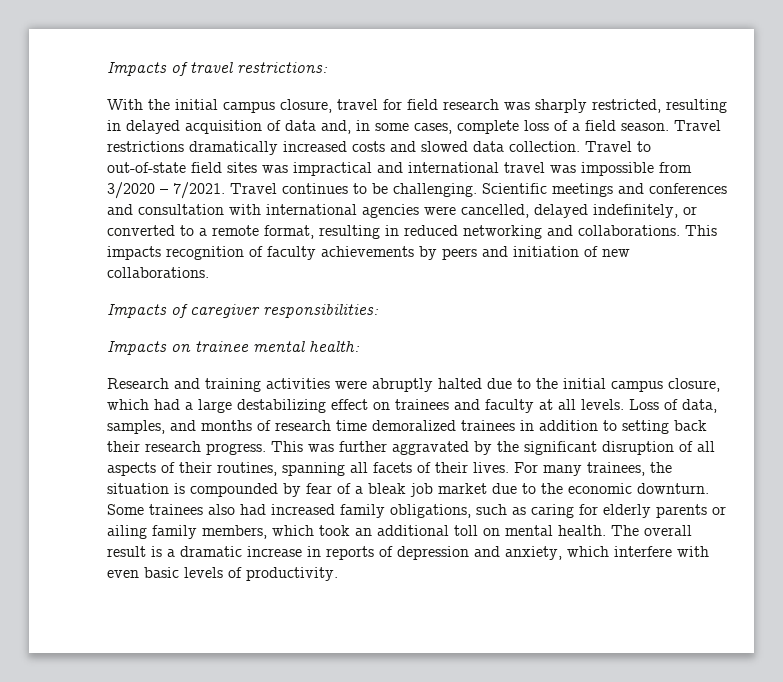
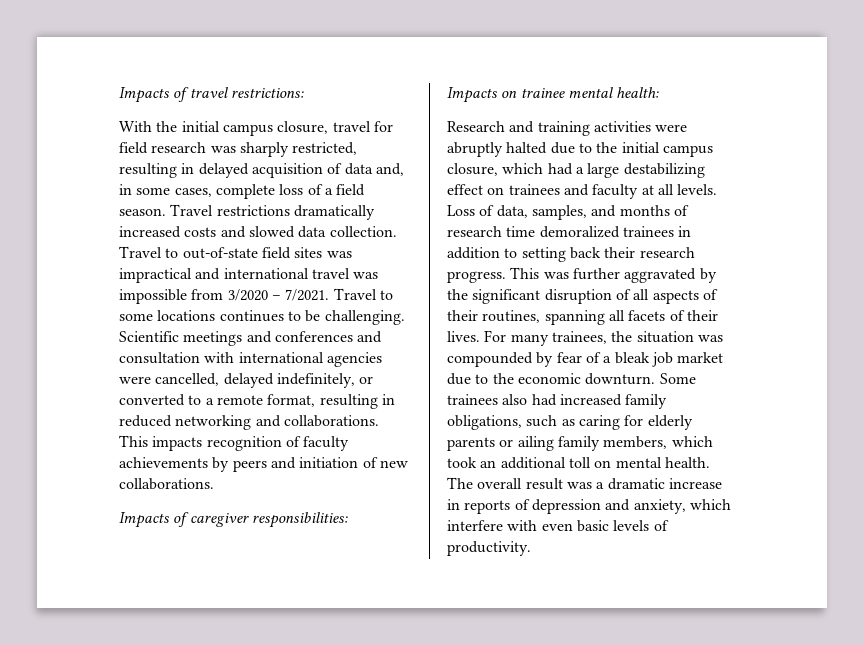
- Travel continues to be challenging.
+ Travel to some locations continues to be challenging.
- For many trainees, the situation is compounded by fear of a bleak job market due to the economic downturn.
+ For many trainees, the situation was compounded by fear of a bleak job market due to the economic downturn.
- The overall result is a dramatic increase in reports of depression and anxiety, which interfere with even basic levels of productivity.
+ The overall result was a dramatic increase in reports of depression and anxiety, which interfere with even basic levels of productivity.

